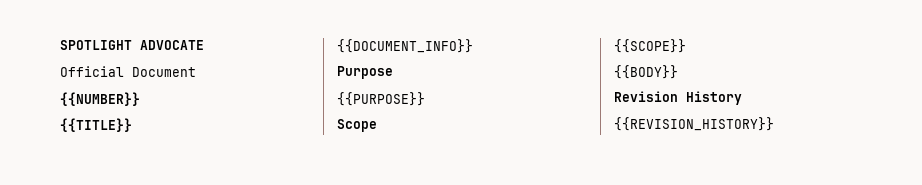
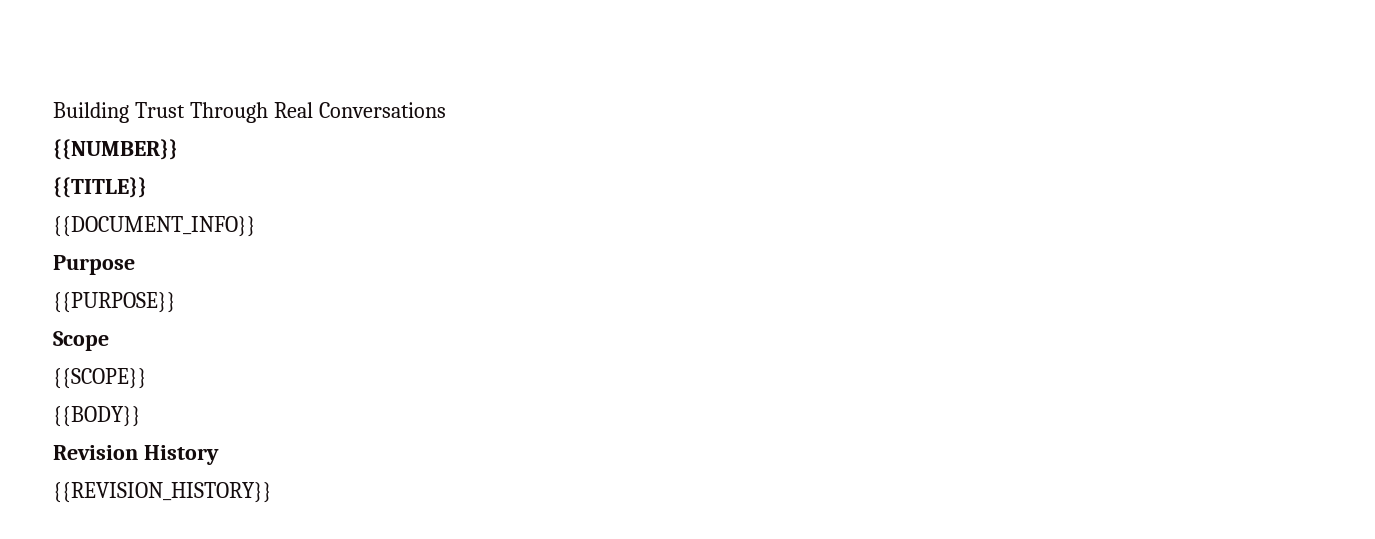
- SPOTLIGHT ADVOCATE
- Official Document
+ Building Trust Through Real Conversations

